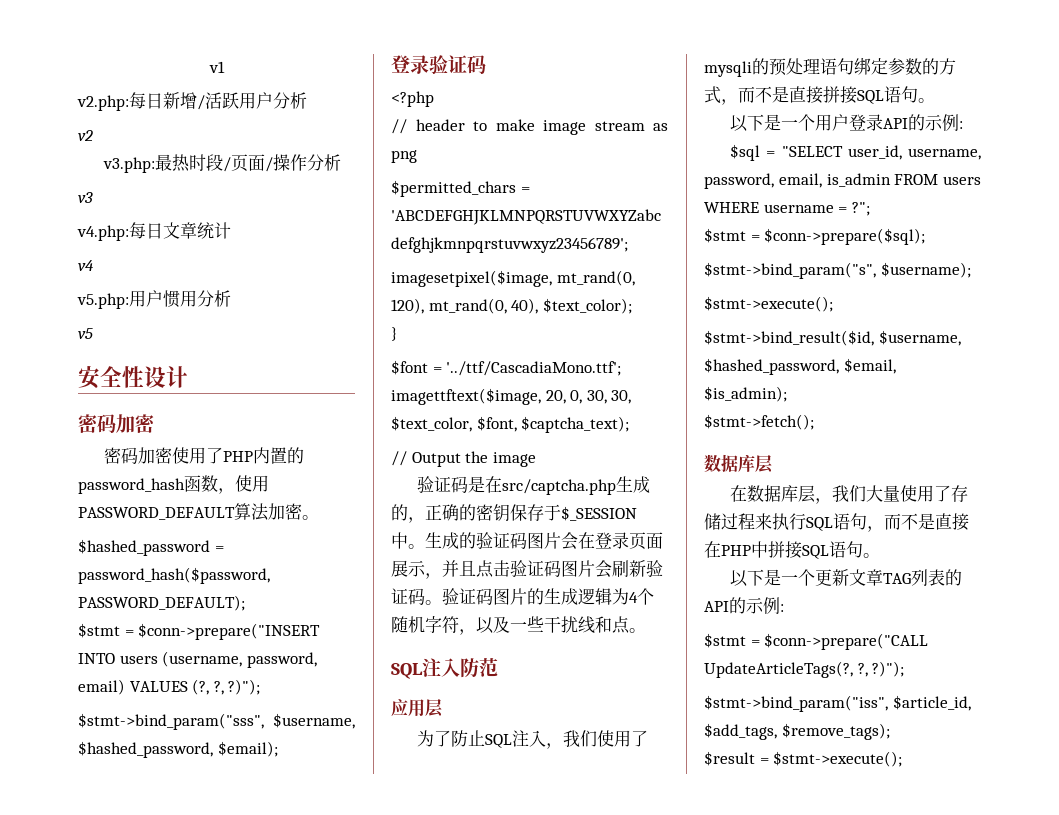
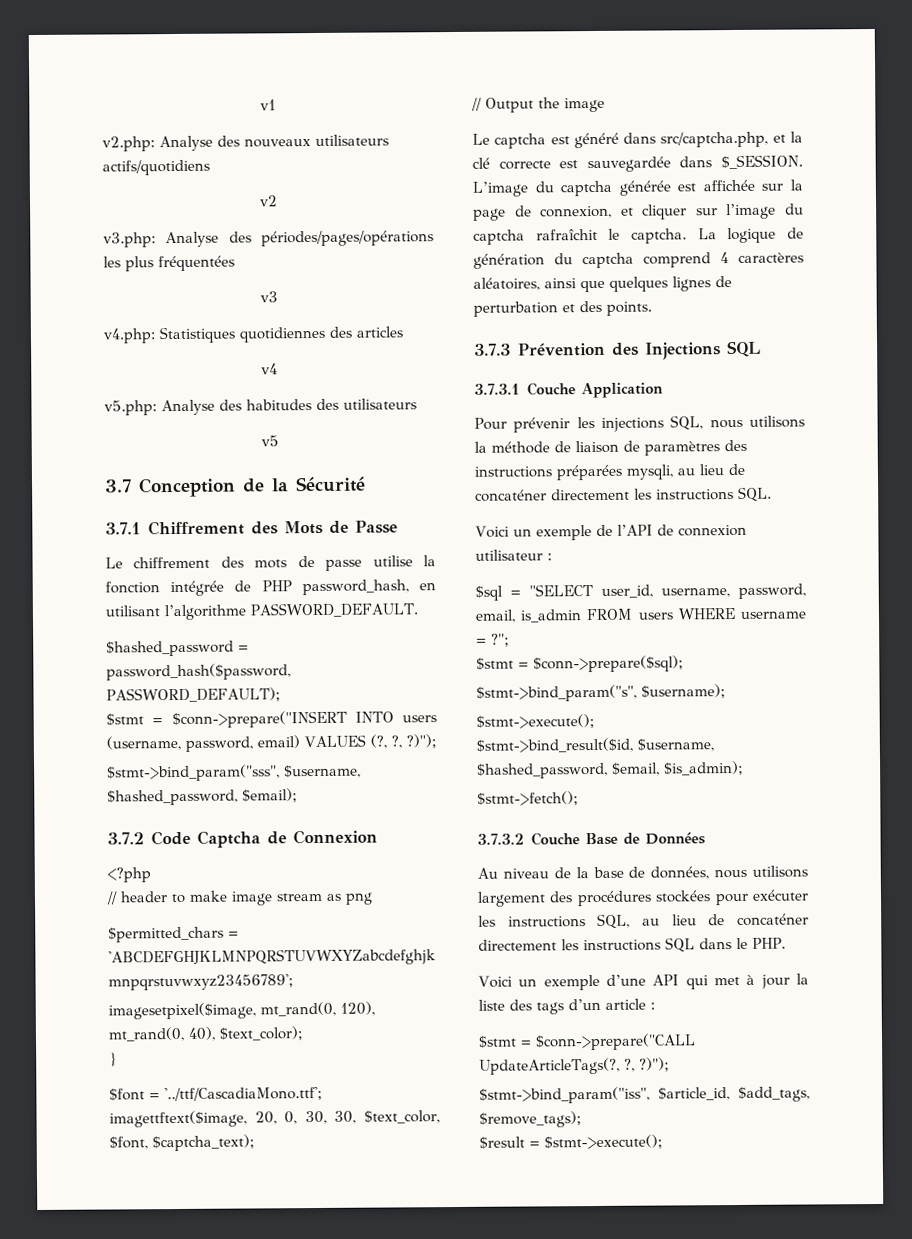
- v2.php:每日新增/活跃用户分析
+ v2.php: Analyse des nouveaux utilisateurs actifs/quotidiens
  v2
- v3.php:最热时段/页面/操作分析
+ v3.php: Analyse des périodes/pages/opérations les plus fréquentées
  v3
- v4.php:每日文章统计
+ v4.php: Statistiques quotidiennes des articles
  v4
- v5.php:用户惯用分析
+ v5.php: Analyse des habitudes des utilisateurs
  v5
- 安全性设计
- 密码加密
- 密码加密使用了PHP内置的password_hash函数，使用PASSWORD_DEFAULT算法加密。
+ 3.7 Conception de la Sécurité
+ 3.7.1 Chiffrement des Mots de Passe
+ Le chiffrement des mots de passe utilise la fonction intégrée de PHP password_hash, en utilisant l’algorithme PASSWORD_DEFAULT.
- 登录验证码
+ 3.7.2 Code Captcha de Connexion
- 验证码是在src/captcha.php生成的，正确的密钥保存于$_SESSION中。生成的验证码图片会在登录页面展示，并且点击验证码图片会刷新验证码。验证码图片的生成逻辑为4个随机字符，以及一些干扰线和点。
- SQL注入防范
- 应用层
- 为了防止SQL注入，我们使用了mysqli的预处理语句绑定参数的方式，而不是直接拼接SQL语句。
- 以下是一个用户登录API的示例:
+ Le captcha est généré dans src/captcha.php, et la clé correcte est sauvegardée dans $_SESSION. L’image du captcha générée est affichée sur la page de connexion, et cliquer sur l’image du captcha rafraîchit le captcha. La logique de génération du captcha comprend 4 caractères aléatoires, ainsi que quelques lignes de perturbation et des points.
+ 3.7.3 Prévention des Injections SQL
+ 3.7.3.1 Couche Application
+ Pour prévenir les injections SQL, nous utilisons la méthode de liaison de paramètres des instructions préparées mysqli, au lieu de concaténer directement les instructions SQL.
+ Voici un exemple de l’API de connexion utilisateur :
  $stmt->fetch();
- 数据库层
- 在数据库层，我们大量使用了存储过程来执行SQL语句，而不是直接在PHP中拼接SQL语句。
- 以下是一个更新文章TAG列表的API的示例:
+ 3.7.3.2 Couche Base de Données
+ Au niveau de la base de données, nous utilisons largement des procédures stockées pour exécuter les instructions SQL, au lieu de concaténer directement les instructions SQL dans le PHP.
+ Voici un exemple d’une API qui met à jour la liste des tags d’un article :

